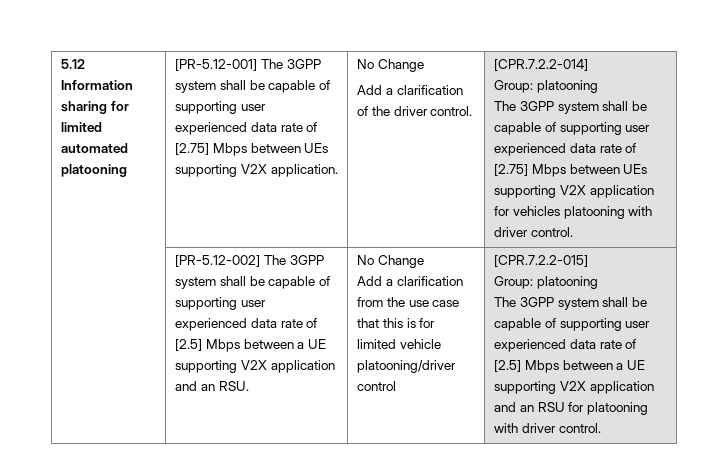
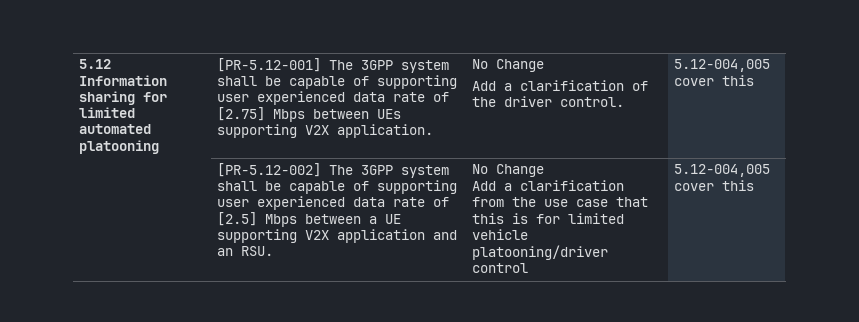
- Add a clarification of the driver control. | [CPR.7.2.2-014]
- Group: platooning
- The 3GPP system shall be capable of supporting user experienced data rate of [2.75] Mbps between UEs supporting V2X application for vehicles platooning with driver control.
+ Add a clarification of the driver control. | 5.12-004,005 cover this
- Add a clarification from the use case that this is for limited vehicle platooning/driver control | [CPR.7.2.2-015]
- Group: platooning
- The 3GPP system shall be capable of supporting user experienced data rate of [2.5] Mbps between a UE supporting V2X application and an RSU for platooning with driver control.
+ Add a clarification from the use case that this is for limited vehicle platooning/driver control | 5.12-004,005 cover this

